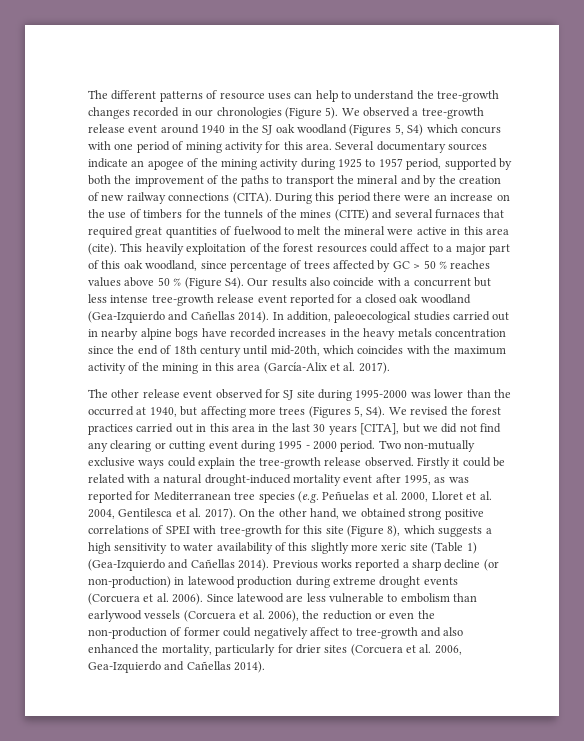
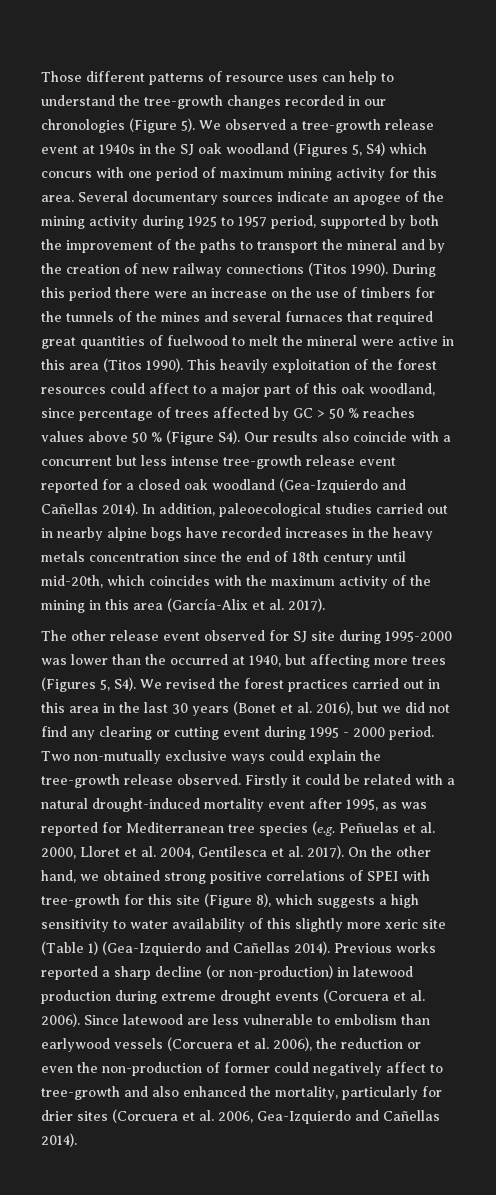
- The different patterns of resource uses can help to understand the tree-growth changes recorded in our chronologies (Figure 5).
+ Those different patterns of resource uses can help to understand the tree-growth changes recorded in our chronologies (Figure 5).
- We observed a tree-growth release event around 1940 in the SJ oak woodland (Figures 5, S4) which concurs with one period of mining activity for this area.
+ We observed a tree-growth release event at 1940s in the SJ oak woodland (Figures 5, S4) which concurs with one period of maximum mining activity for this area.
- Several documentary sources indicate an apogee of the mining activity during 1925 to 1957 period, supported by both the improvement of the paths to transport the mineral and by the creation of new railway connections (CITA).
+ Several documentary sources indicate an apogee of the mining activity during 1925 to 1957 period, supported by both the improvement of the paths to transport the mineral and by the creation of new railway connections (Titos 1990).
- During this period there were an increase on the use of timbers for the tunnels of the mines (CITE) and several furnaces that required great quantities of fuelwood to melt the mineral were active in this area (cite).
+ During this period there were an increase on the use of timbers for the tunnels of the mines and several furnaces that required great quantities of fuelwood to melt the mineral were active in this area (Titos 1990).
- The other release event observed for SJ site during 1995-2000 was lower than the occurred at 1940, but affecting more trees (Figures 5, S4). We revised the forest practices carried out in this area in the last 30 years [CITA], but we did not find any clearing or cutting event during 1995 - 2000 period.
+ The other release event observed for SJ site during 1995-2000 was lower than the occurred at 1940, but affecting more trees (Figures 5, S4). We revised the forest practices carried out in this area in the last 30 years (Bonet et al. 2016), but we did not find any clearing or cutting event during 1995 - 2000 period.

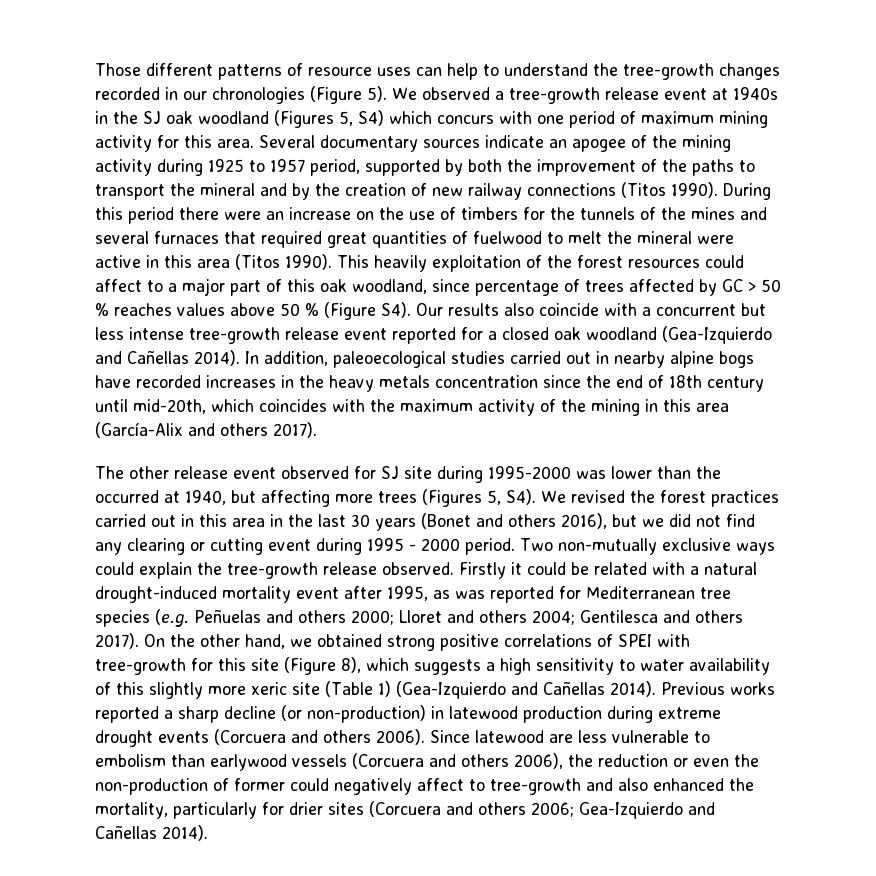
- In addition, paleoecological studies carried out in nearby alpine bogs have recorded increases in the heavy metals concentration since the end of 18th century until mid-20th, which coincides with the maximum activity of the mining in this area (García-Alix et al. 2017).
+ In addition, paleoecological studies carried out in nearby alpine bogs have recorded increases in the heavy metals concentration since the end of 18th century until mid-20th, which coincides with the maximum activity of the mining in this area (García-Alix and others 2017).
- The other release event observed for SJ site during 1995-2000 was lower than the occurred at 1940, but affecting more trees (Figures 5, S4). We revised the forest practices carried out in this area in the last 30 years (Bonet et al. 2016), but we did not find any clearing or cutting event during 1995 - 2000 period.
+ The other release event observed for SJ site during 1995-2000 was lower than the occurred at 1940, but affecting more trees (Figures 5, S4). We revised the forest practices carried out in this area in the last 30 years (Bonet and others 2016), but we did not find any clearing or cutting event during 1995 - 2000 period.
- Firstly it could be related with a natural drought-induced mortality event after 1995, as was reported for Mediterranean tree species (e.g. Peñuelas et al. 2000, Lloret et al. 2004, Gentilesca et al. 2017).
+ Firstly it could be related with a natural drought-induced mortality event after 1995, as was reported for Mediterranean tree species (e.g. Peñuelas and others 2000; Lloret and others 2004; Gentilesca and others 2017).
- Previous works reported a sharp decline (or non-production) in latewood production during extreme drought events (Corcuera et al. 2006).
+ Previous works reported a sharp decline (or non-production) in latewood production during extreme drought events (Corcuera and others 2006).
- Since latewood are less vulnerable to embolism than earlywood vessels (Corcuera et al. 2006), the reduction or even the non-production of former could negatively affect to tree-growth and also enhanced the mortality, particularly for drier sites (Corcuera et al. 2006, Gea-Izquierdo and Cañellas 2014).
+ Since latewood are less vulnerable to embolism than earlywood vessels (Corcuera and others 2006), the reduction or even the non-production of former could negatively affect to tree-growth and also enhanced the mortality, particularly for drier sites (Corcuera and others 2006; Gea-Izquierdo and Cañellas 2014).

